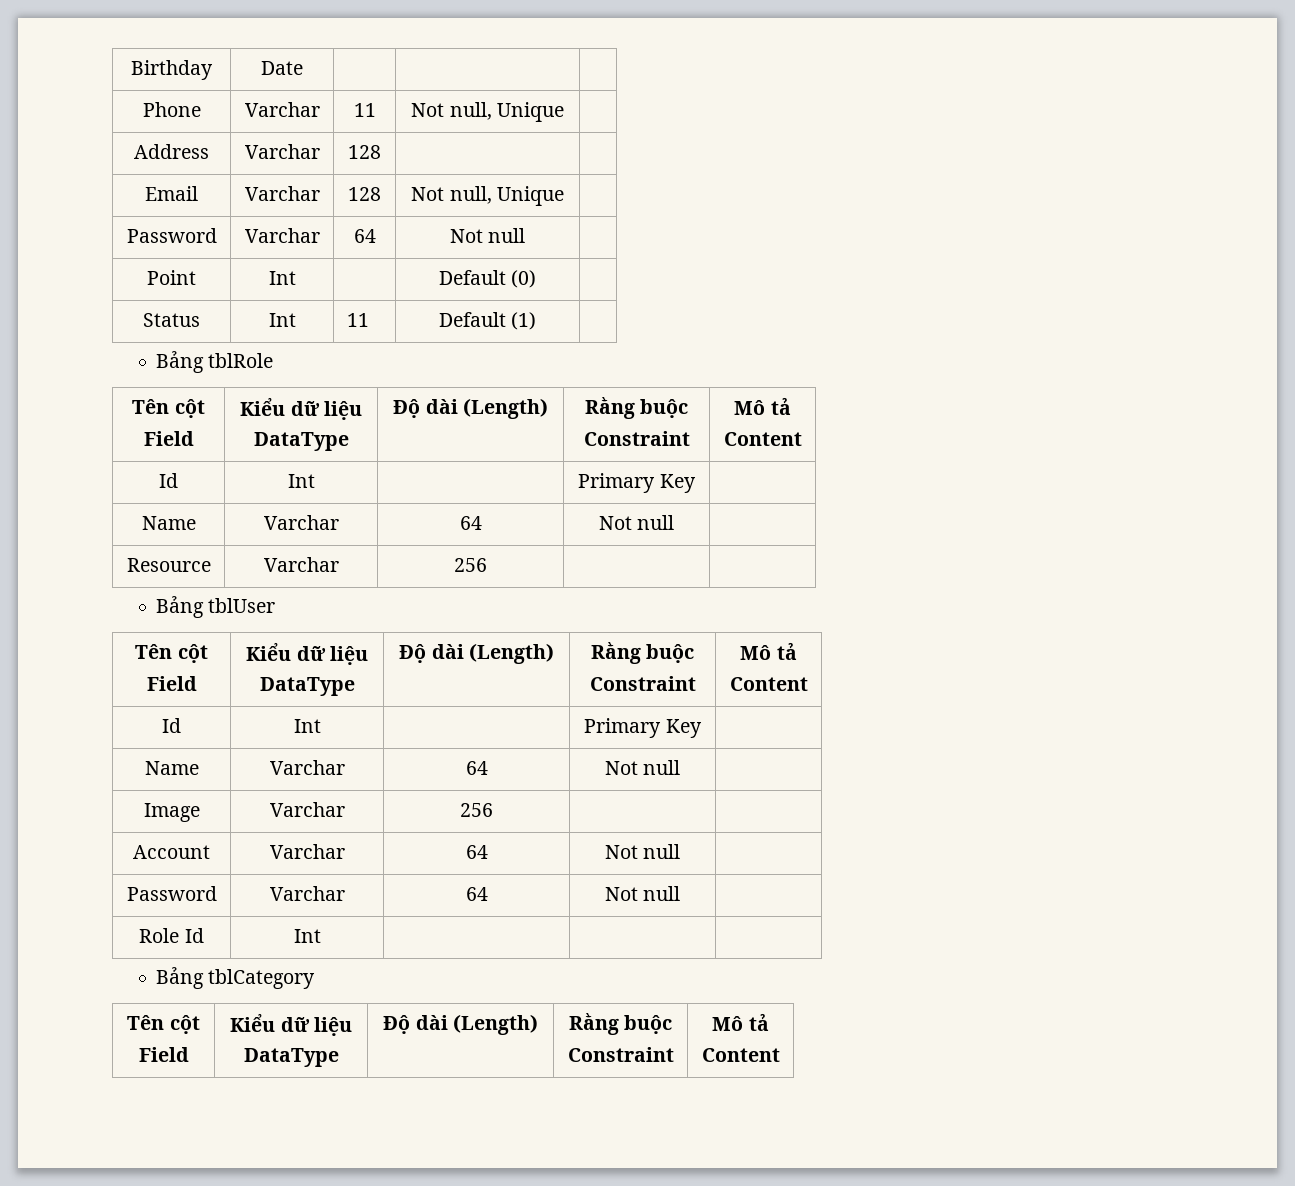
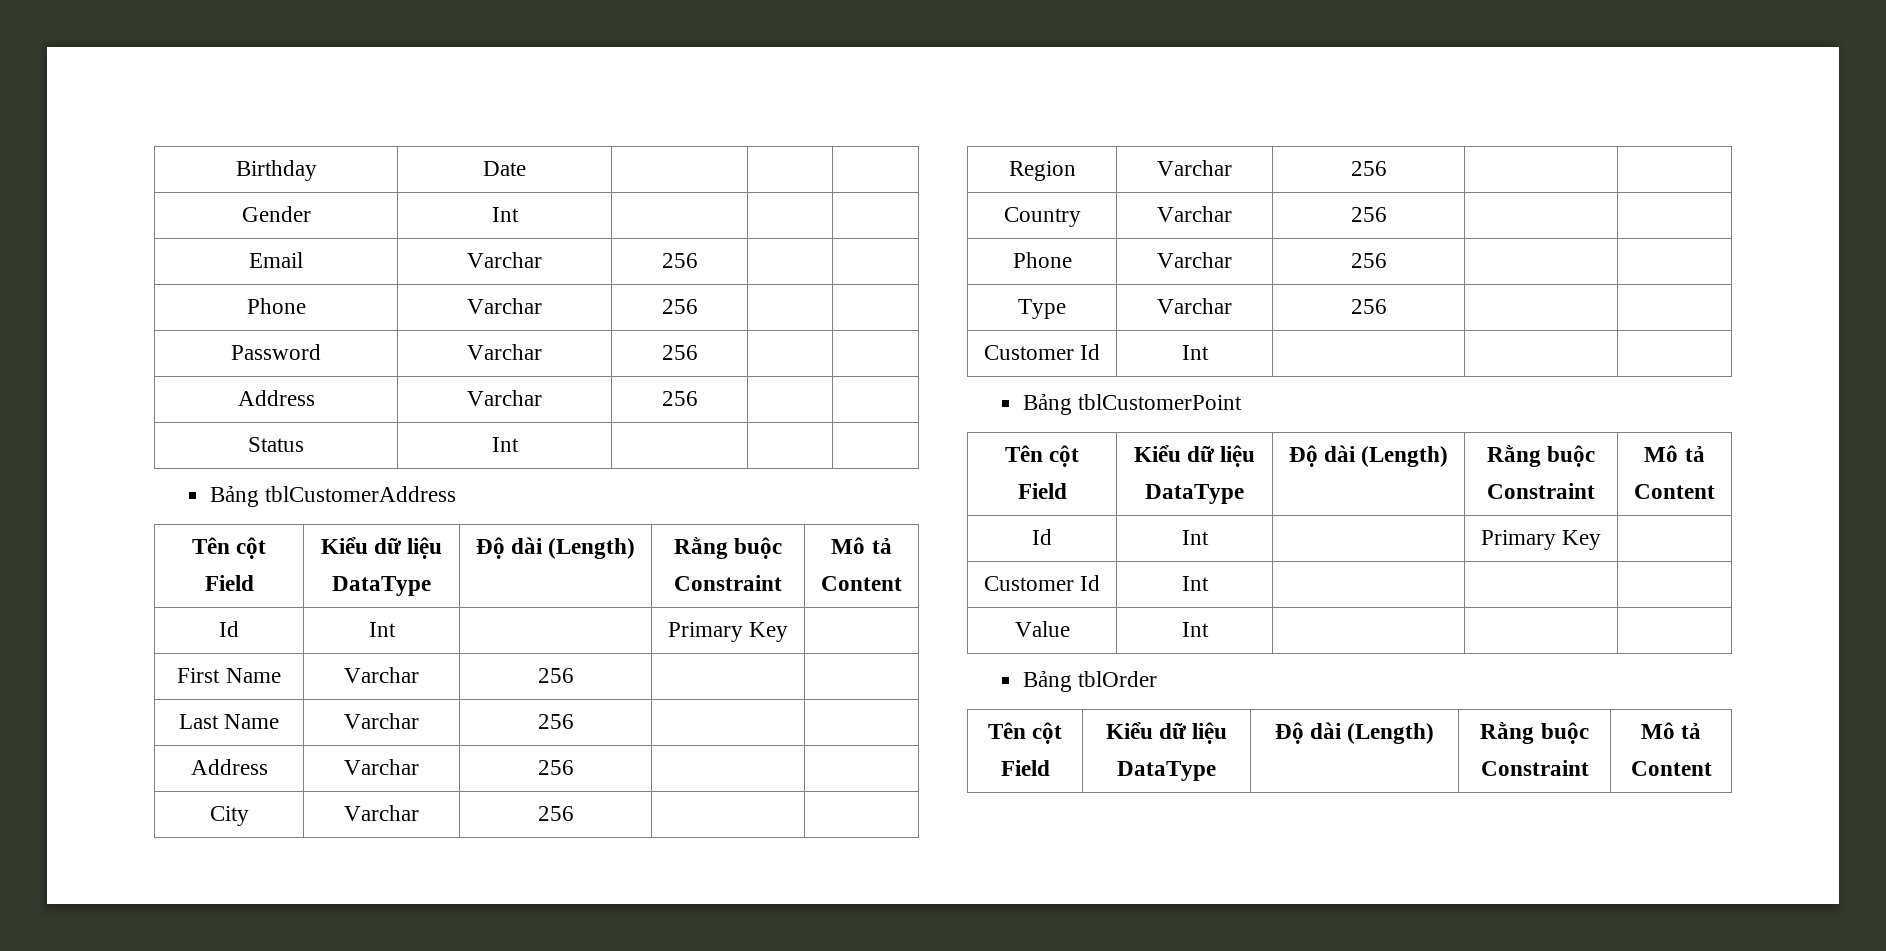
- Phone | Varchar | 11 | Not null, Unique |
- Address | Varchar | 128 | |
- Email | Varchar | 128 | Not null, Unique |
- Password | Varchar | 64 | Not null |
- Point | Int | | Default (0) |
+ Gender | Int | | |
+ Email | Varchar | 256 | |
+ Phone | Varchar | 256 | |
+ Password | Varchar | 256 | |
+ Address | Varchar | 256 | |
- Status | Int | 11 | Default (1) |
- Bảng tblRole
+ Status | Int | | |
+ Bảng tblCustomerAddress
  Tên cột
  Field | Kiểu dữ liệu
  DataType | Độ dài (Length) | Rằng buộc
  Constraint | Mô tả
  Content
  Id | Int | | Primary Key |
- Name | Varchar | 64 | Not null |
- Resource | Varchar | 256 | |
- Bảng tblUser
+ First Name | Varchar | 256 | |
+ Last Name | Varchar | 256 | |
+ Address | Varchar | 256 | |
+ City | Varchar | 256 | |
+ Region | Varchar | 256 | |
+ Country | Varchar | 256 | |
+ Phone | Varchar | 256 | |
+ Type | Varchar | 256 | |
+ Customer Id | Int | | |
+ Bảng tblCustomerPoint
  Tên cột
  Field | Kiểu dữ liệu
  DataType | Độ dài (Length) | Rằng buộc
  Constraint | Mô tả
  Content
  Id | Int | | Primary Key |
- Name | Varchar | 64 | Not null |
- Image | Varchar | 256 | |
- Account | Varchar | 64 | Not null |
- Password | Varchar | 64 | Not null |
- Role Id | Int | | |
- Bảng tblCategory
+ Customer Id | Int | | |
+ Value | Int | | |
+ Bảng tblOrder

